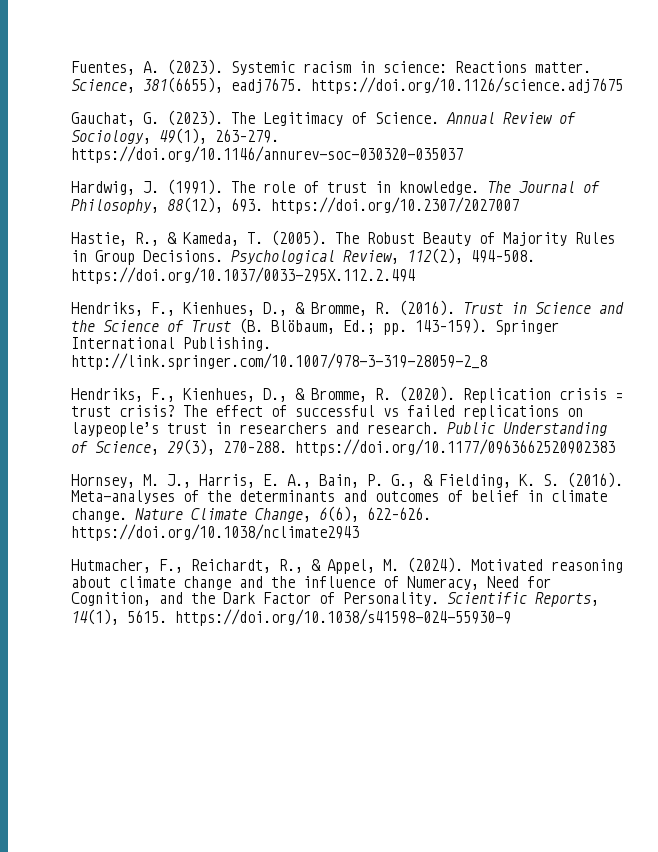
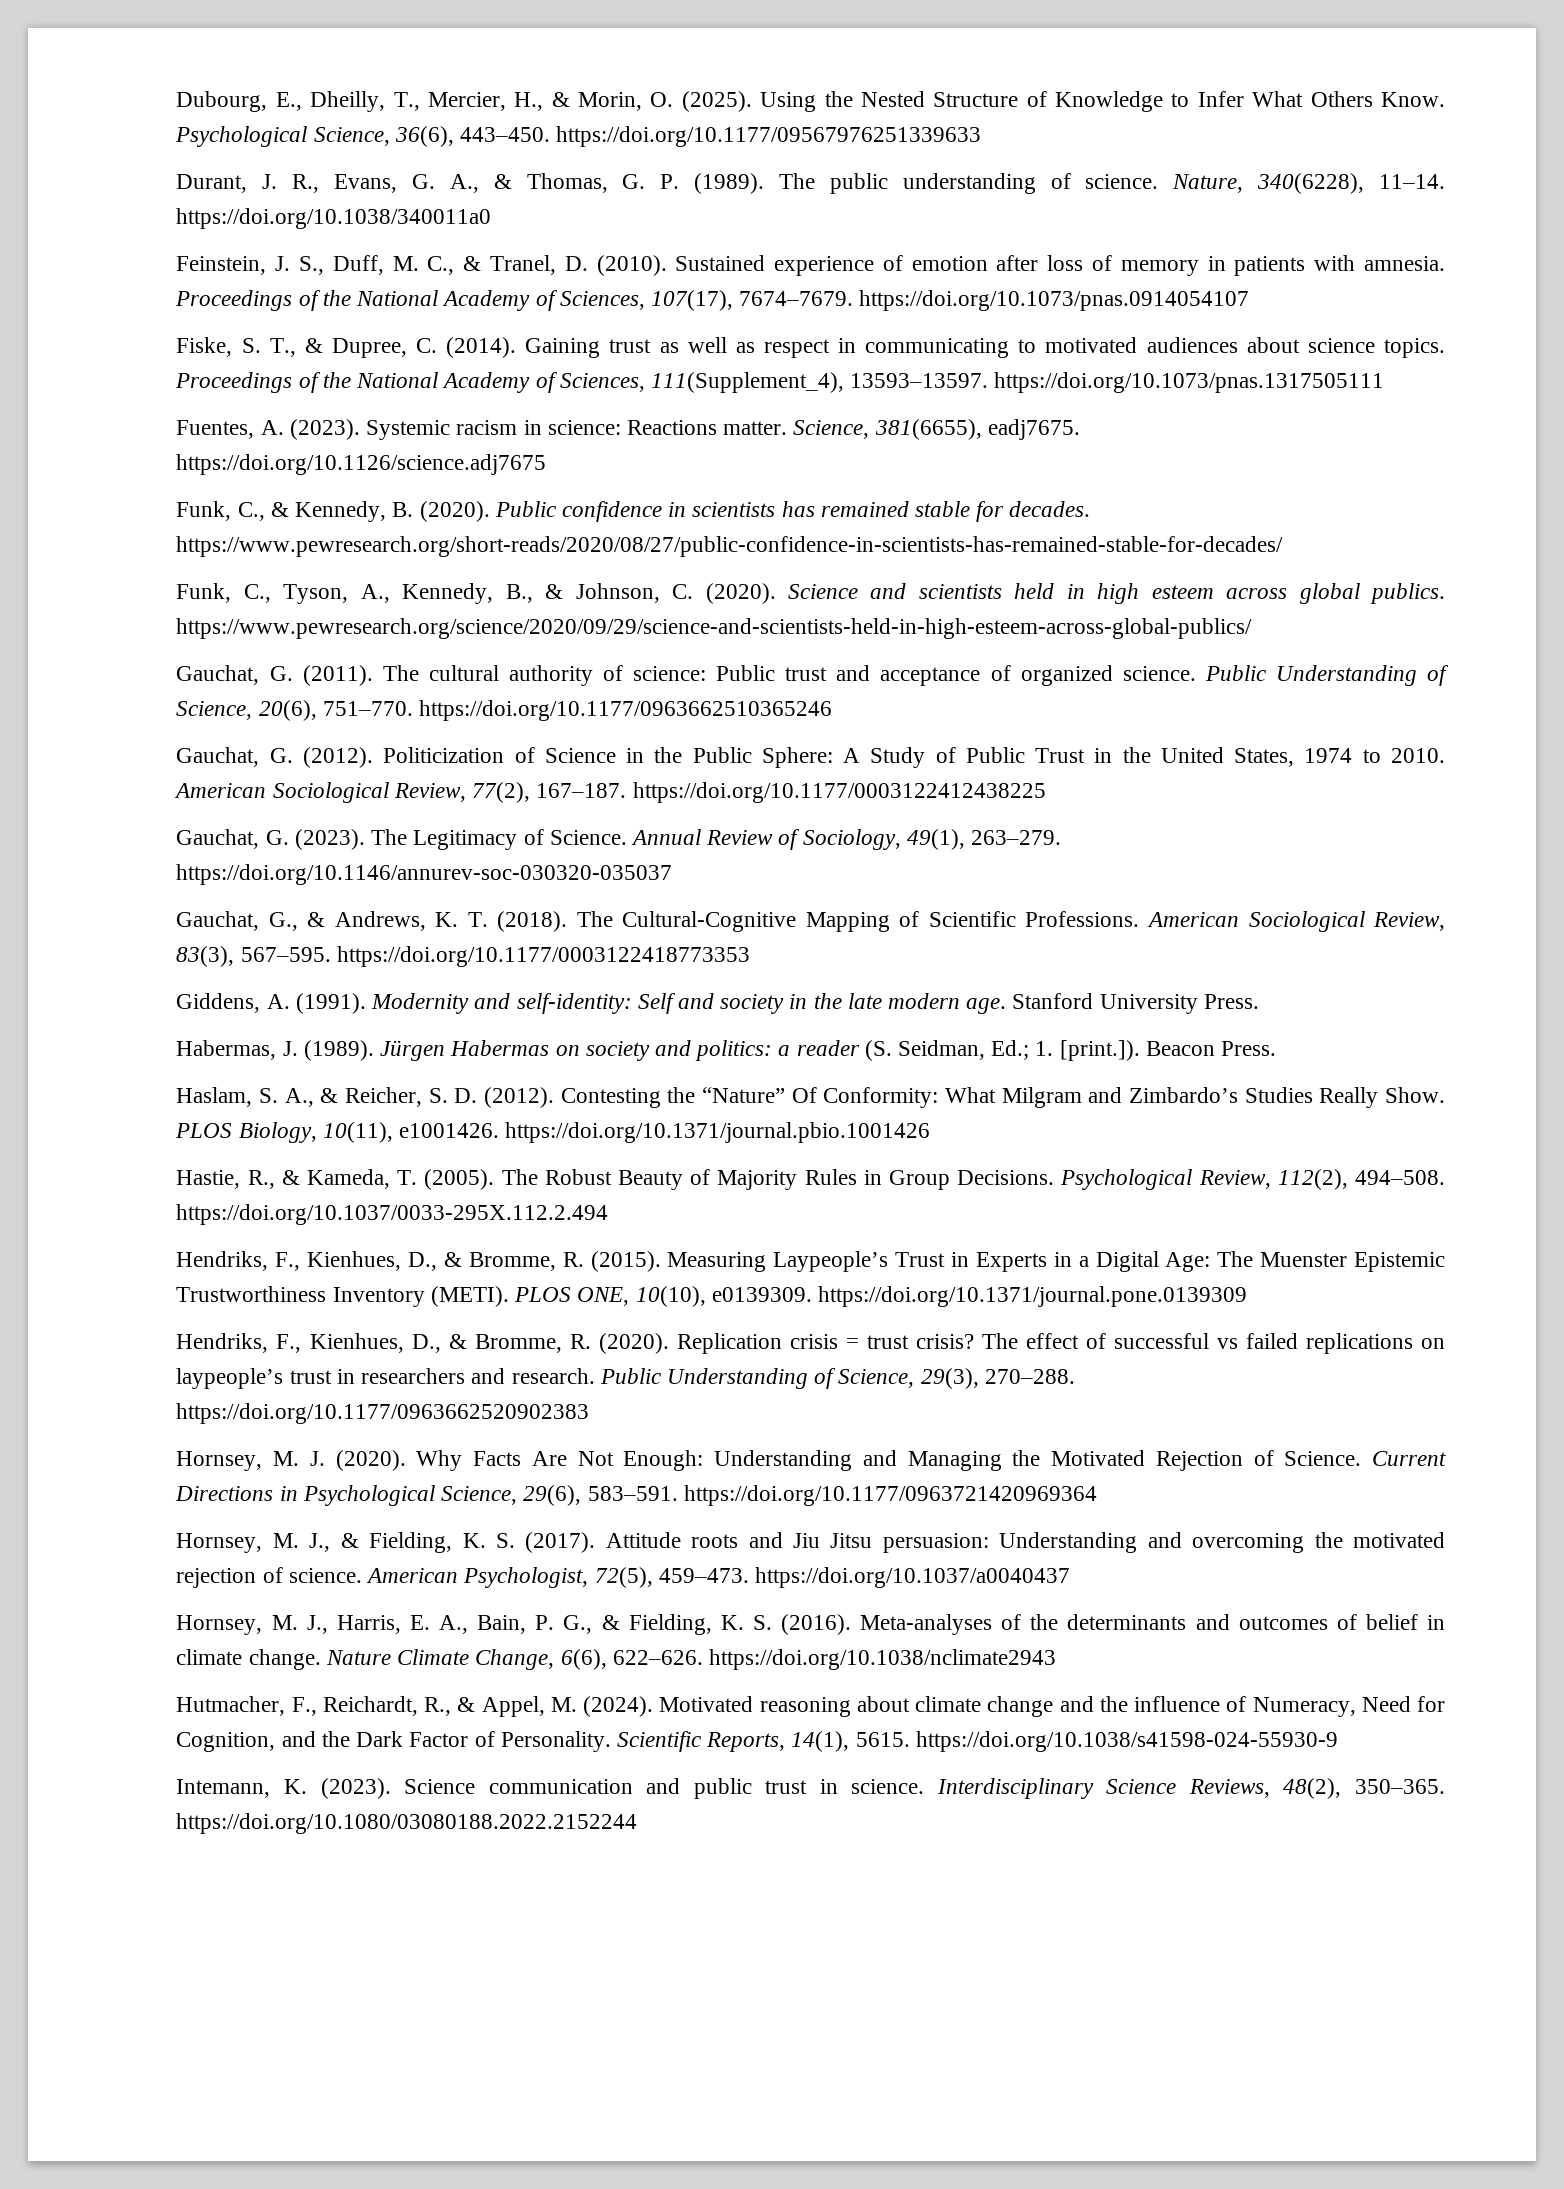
+ Dubourg, E., Dheilly, T., Mercier, H., & Morin, O. (2025). Using the Nested Structure of Knowledge to Infer What Others Know. Psychological Science, 36(6), 443–450. https://doi.org/10.1177/09567976251339633
+ Durant, J. R., Evans, G. A., & Thomas, G. P. (1989). The public understanding of science. Nature, 340(6228), 11–14. https://doi.org/10.1038/340011a0
+ Feinstein, J. S., Duff, M. C., & Tranel, D. (2010). Sustained experience of emotion after loss of memory in patients with amnesia. Proceedings of the National Academy of Sciences, 107(17), 7674–7679. https://doi.org/10.1073/pnas.0914054107
+ Fiske, S. T., & Dupree, C. (2014). Gaining trust as well as respect in communicating to motivated audiences about science topics. Proceedings of the National Academy of Sciences, 111(Supplement_4), 13593–13597. https://doi.org/10.1073/pnas.1317505111
+ Funk, C., & Kennedy, B. (2020). Public confidence in scientists has remained stable for decades. https://www.pewresearch.org/short-reads/2020/08/27/public-confidence-in-scientists-has-remained-stable-for-decades/
+ Funk, C., Tyson, A., Kennedy, B., & Johnson, C. (2020). Science and scientists held in high esteem across global publics. https://www.pewresearch.org/science/2020/09/29/science-and-scientists-held-in-high-esteem-across-global-publics/
+ Gauchat, G. (2011). The cultural authority of science: Public trust and acceptance of organized science. Public Understanding of Science, 20(6), 751–770. https://doi.org/10.1177/0963662510365246
+ Gauchat, G. (2012). Politicization of Science in the Public Sphere: A Study of Public Trust in the United States, 1974 to 2010. American Sociological Review, 77(2), 167–187. https://doi.org/10.1177/0003122412438225
- Hardwig, J. (1991). The role of trust in knowledge. The Journal of Philosophy, 88(12), 693. https://doi.org/10.2307/2027007
+ Gauchat, G., & Andrews, K. T. (2018). The Cultural-Cognitive Mapping of Scientific Professions. American Sociological Review, 83(3), 567–595. https://doi.org/10.1177/0003122418773353
+ Giddens, A. (1991). Modernity and self-identity: Self and society in the late modern age. Stanford University Press.
+ Habermas, J. (1989). Jürgen Habermas on society and politics: a reader (S. Seidman, Ed.; 1. [print.]). Beacon Press.
+ Haslam, S. A., & Reicher, S. D. (2012). Contesting the “Nature” Of Conformity: What Milgram and Zimbardo’s Studies Really Show. PLOS Biology, 10(11), e1001426. https://doi.org/10.1371/journal.pbio.1001426
- Hendriks, F., Kienhues, D., & Bromme, R. (2016). Trust in Science and the Science of Trust (B. Blöbaum, Ed.; pp. 143–159). Springer International Publishing. http://link.springer.com/10.1007/978-3-319-28059-2_8
+ Hendriks, F., Kienhues, D., & Bromme, R. (2015). Measuring Laypeople’s Trust in Experts in a Digital Age: The Muenster Epistemic Trustworthiness Inventory (METI). PLOS ONE, 10(10), e0139309. https://doi.org/10.1371/journal.pone.0139309
+ Hornsey, M. J. (2020). Why Facts Are Not Enough: Understanding and Managing the Motivated Rejection of Science. Current Directions in Psychological Science, 29(6), 583–591. https://doi.org/10.1177/0963721420969364
+ Hornsey, M. J., & Fielding, K. S. (2017). Attitude roots and Jiu Jitsu persuasion: Understanding and overcoming the motivated rejection of science. American Psychologist, 72(5), 459–473. https://doi.org/10.1037/a0040437
+ Intemann, K. (2023). Science communication and public trust in science. Interdisciplinary Science Reviews, 48(2), 350–365. https://doi.org/10.1080/03080188.2022.2152244

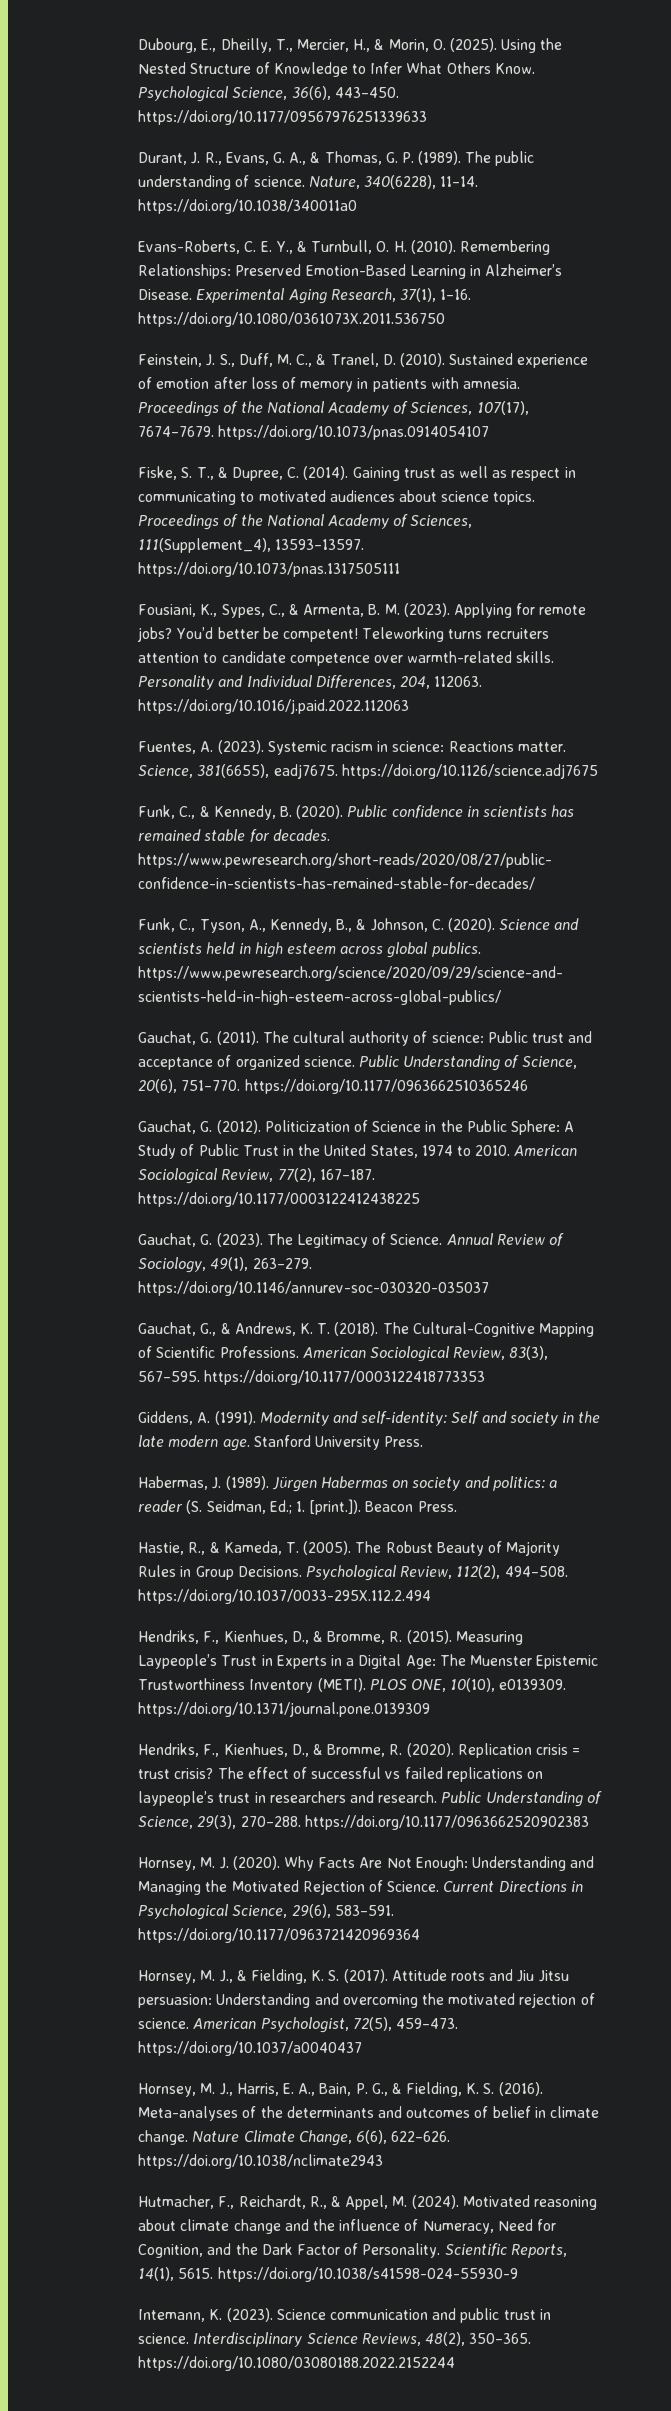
+ Evans-Roberts, C. E. Y., & Turnbull, O. H. (2010). Remembering Relationships: Preserved Emotion-Based Learning in Alzheimer’s Disease. Experimental Aging Research, 37(1), 1–16. https://doi.org/10.1080/0361073X.2011.536750
+ Fousiani, K., Sypes, C., & Armenta, B. M. (2023). Applying for remote jobs? You’d better be competent! Teleworking turns recruiters attention to candidate competence over warmth-related skills. Personality and Individual Differences, 204, 112063. https://doi.org/10.1016/j.paid.2022.112063
- Haslam, S. A., & Reicher, S. D. (2012). Contesting the “Nature” Of Conformity: What Milgram and Zimbardo’s Studies Really Show. PLOS Biology, 10(11), e1001426. https://doi.org/10.1371/journal.pbio.1001426

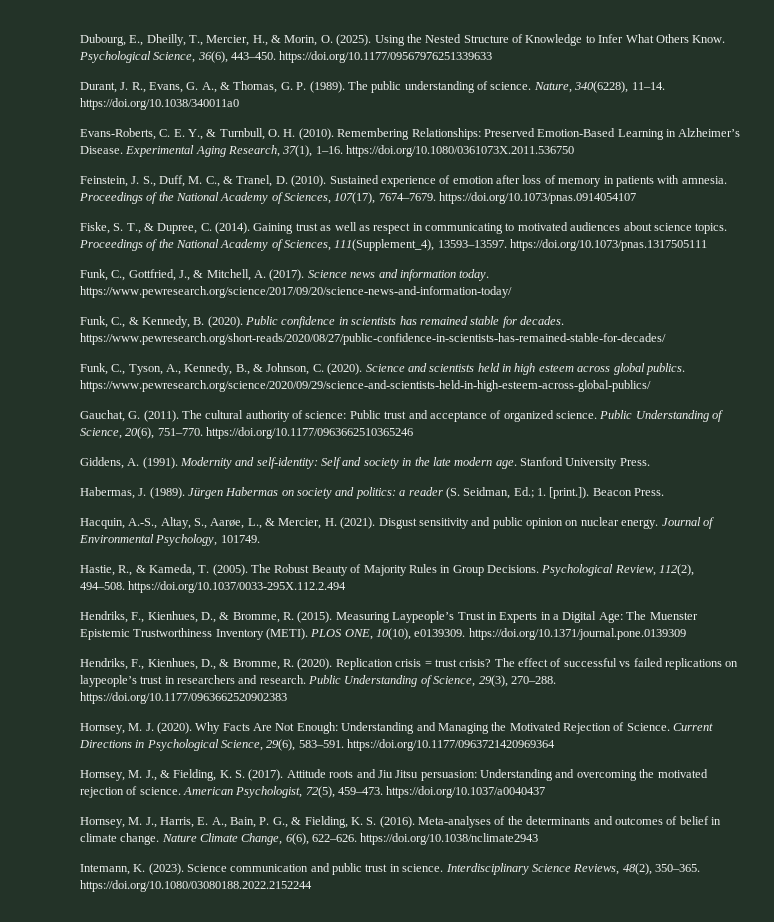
- Fousiani, K., Sypes, C., & Armenta, B. M. (2023). Applying for remote jobs? You’d better be competent! Teleworking turns recruiters attention to candidate competence over warmth-related skills. Personality and Individual Differences, 204, 112063. https://doi.org/10.1016/j.paid.2022.112063
- Fuentes, A. (2023). Systemic racism in science: Reactions matter. Science, 381(6655), eadj7675. https://doi.org/10.1126/science.adj7675
+ Funk, C., Gottfried, J., & Mitchell, A. (2017). Science news and information today. https://www.pewresearch.org/science/2017/09/20/science-news-and-information-today/
- Gauchat, G. (2012). Politicization of Science in the Public Sphere: A Study of Public Trust in the United States, 1974 to 2010. American Sociological Review, 77(2), 167–187. https://doi.org/10.1177/0003122412438225
- Gauchat, G. (2023). The Legitimacy of Science. Annual Review of Sociology, 49(1), 263–279. https://doi.org/10.1146/annurev-soc-030320-035037
- Gauchat, G., & Andrews, K. T. (2018). The Cultural-Cognitive Mapping of Scientific Professions. American Sociological Review, 83(3), 567–595. https://doi.org/10.1177/0003122418773353
+ Hacquin, A.-S., Altay, S., Aarøe, L., & Mercier, H. (2021). Disgust sensitivity and public opinion on nuclear energy. Journal of Environmental Psychology, 101749.
- Hutmacher, F., Reichardt, R., & Appel, M. (2024). Motivated reasoning about climate change and the influence of Numeracy, Need for Cognition, and the Dark Factor of Personality. Scientific Reports, 14(1), 5615. https://doi.org/10.1038/s41598-024-55930-9

